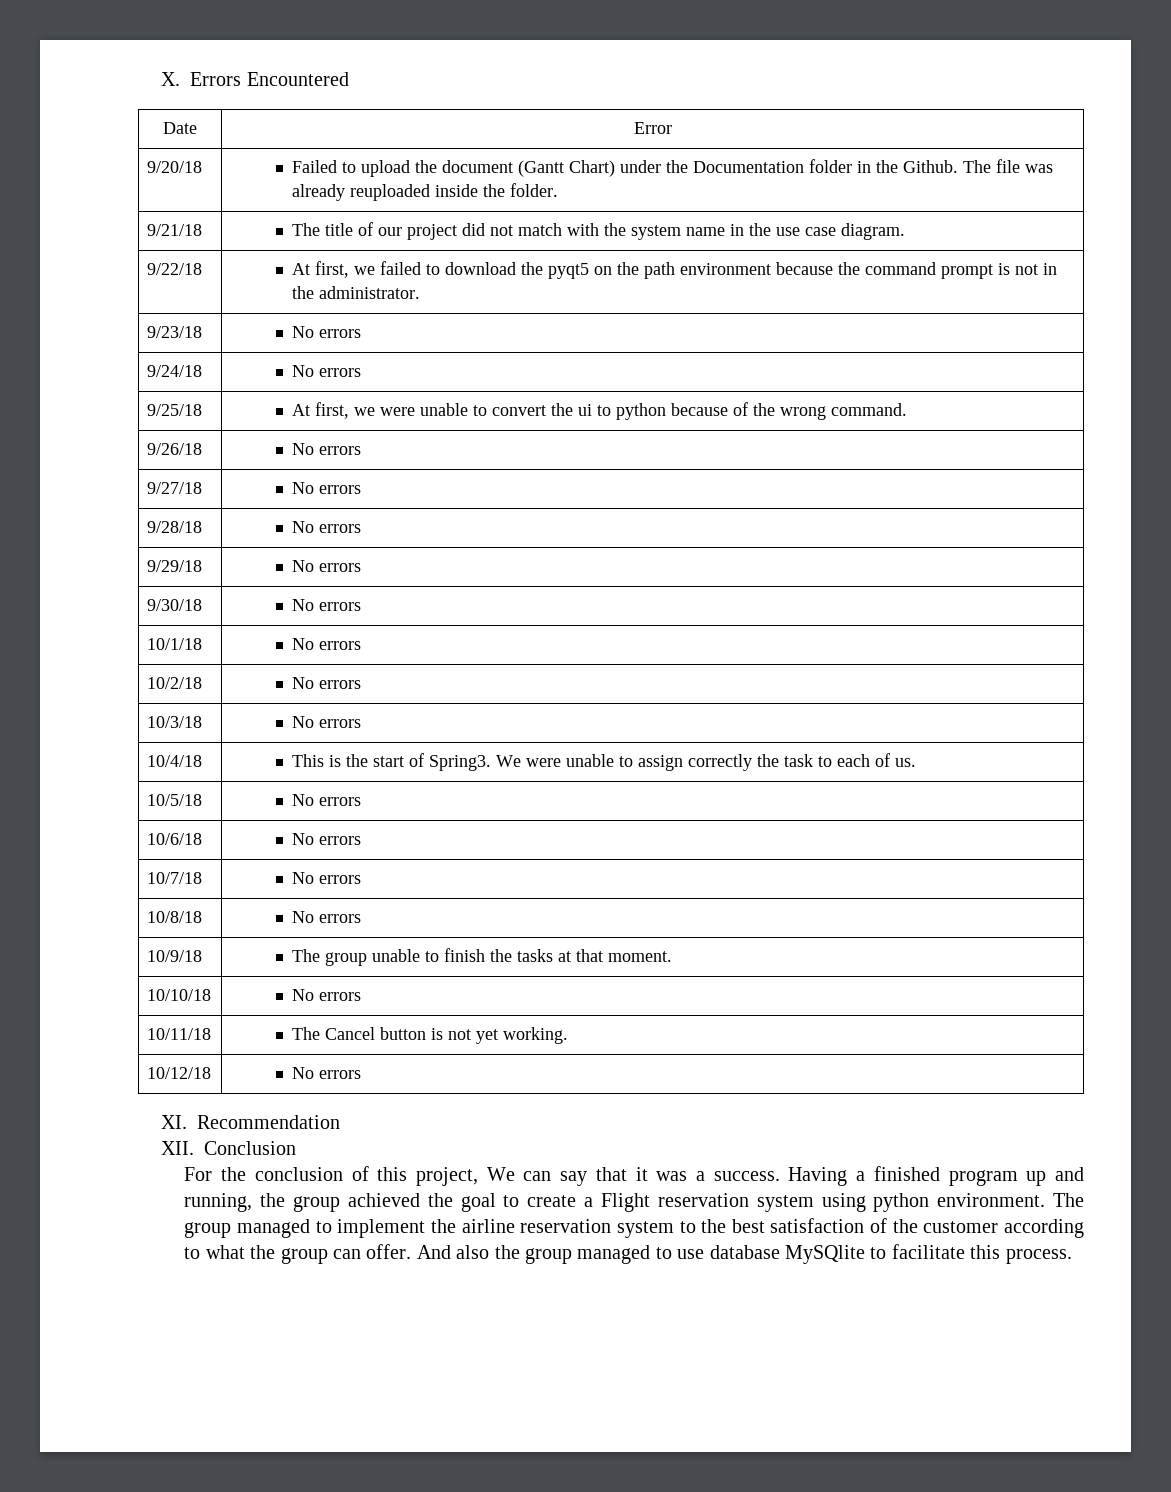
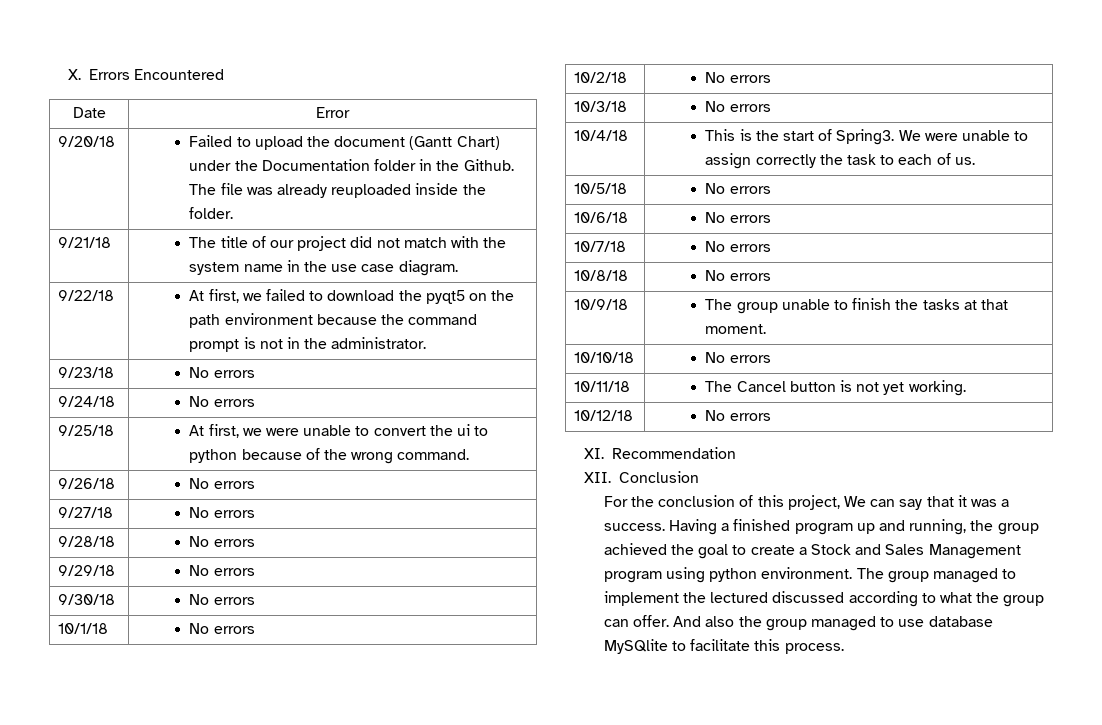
- Having a finished program up and running, the group achieved the goal to create a Flight reservation system using python environment.
+ Having a finished program up and running, the group achieved the goal to create a Stock and Sales Management program using python environment.
- The group managed to implement the airline reservation system to the best satisfaction of the customer according to what the group can offer.
+ The group managed to implement the lectured discussed according to what the group can offer.

